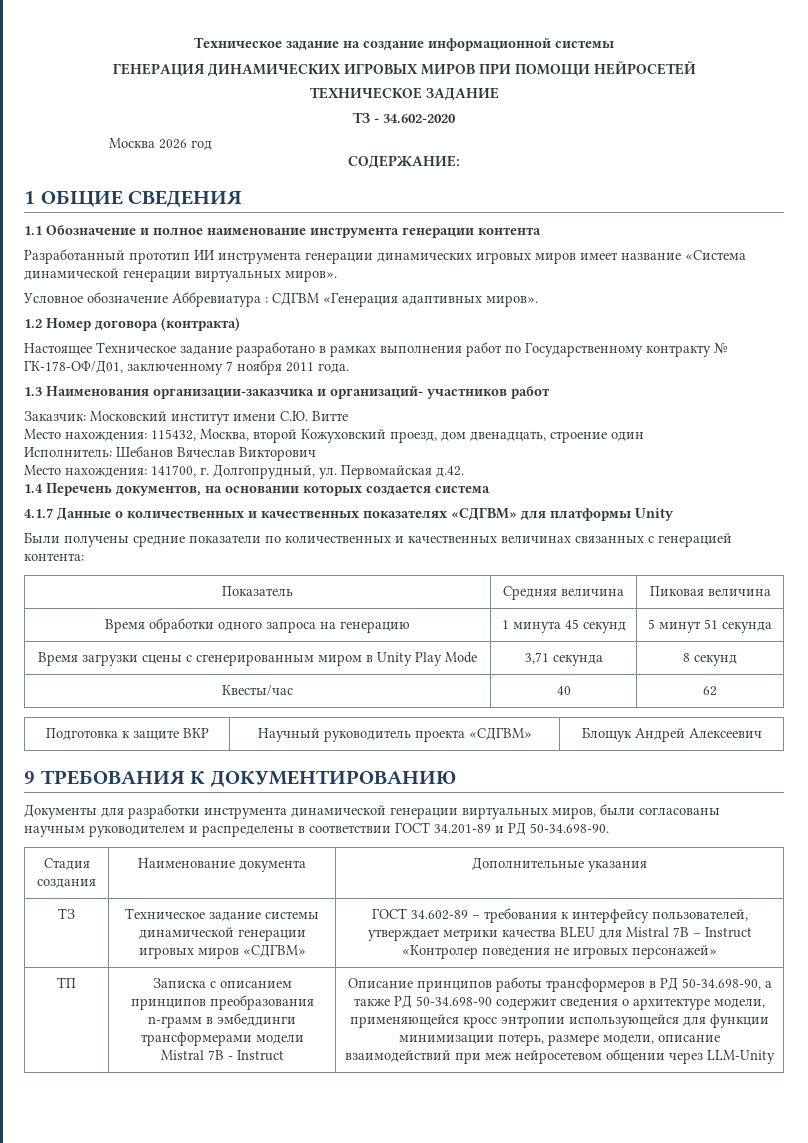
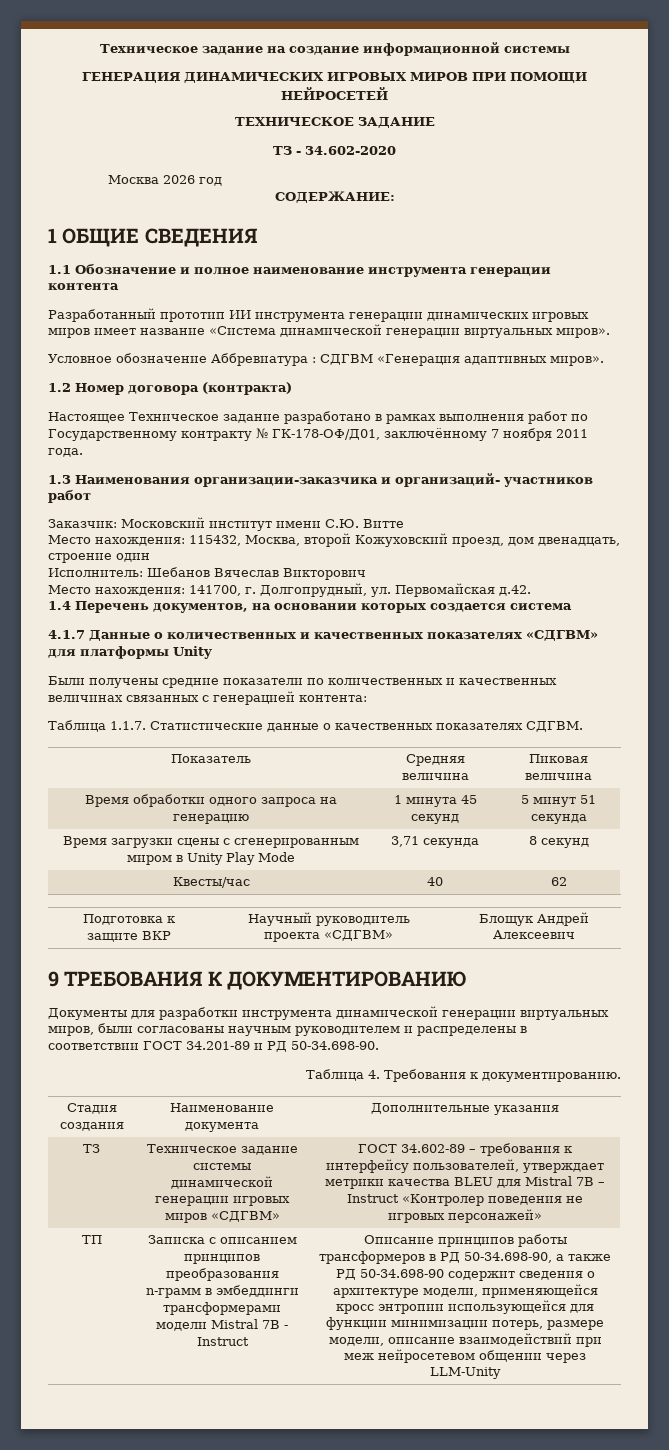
- Настоящее Техническое задание разработано в рамках выполнения работ по Государственному контракту № ГК-178-ОФ/Д01, заключенному 7 ноября 2011 года.
+ Настоящее Техническое задание разработано в рамках выполнения работ по Государственному контракту № ГК-178-ОФ/Д01, заключённому 7 ноября 2011 года.
+ Таблица 1.1.7. Статистические данные о качественных показателях СДГВМ.
+ Таблица 4. Требования к документированию.

